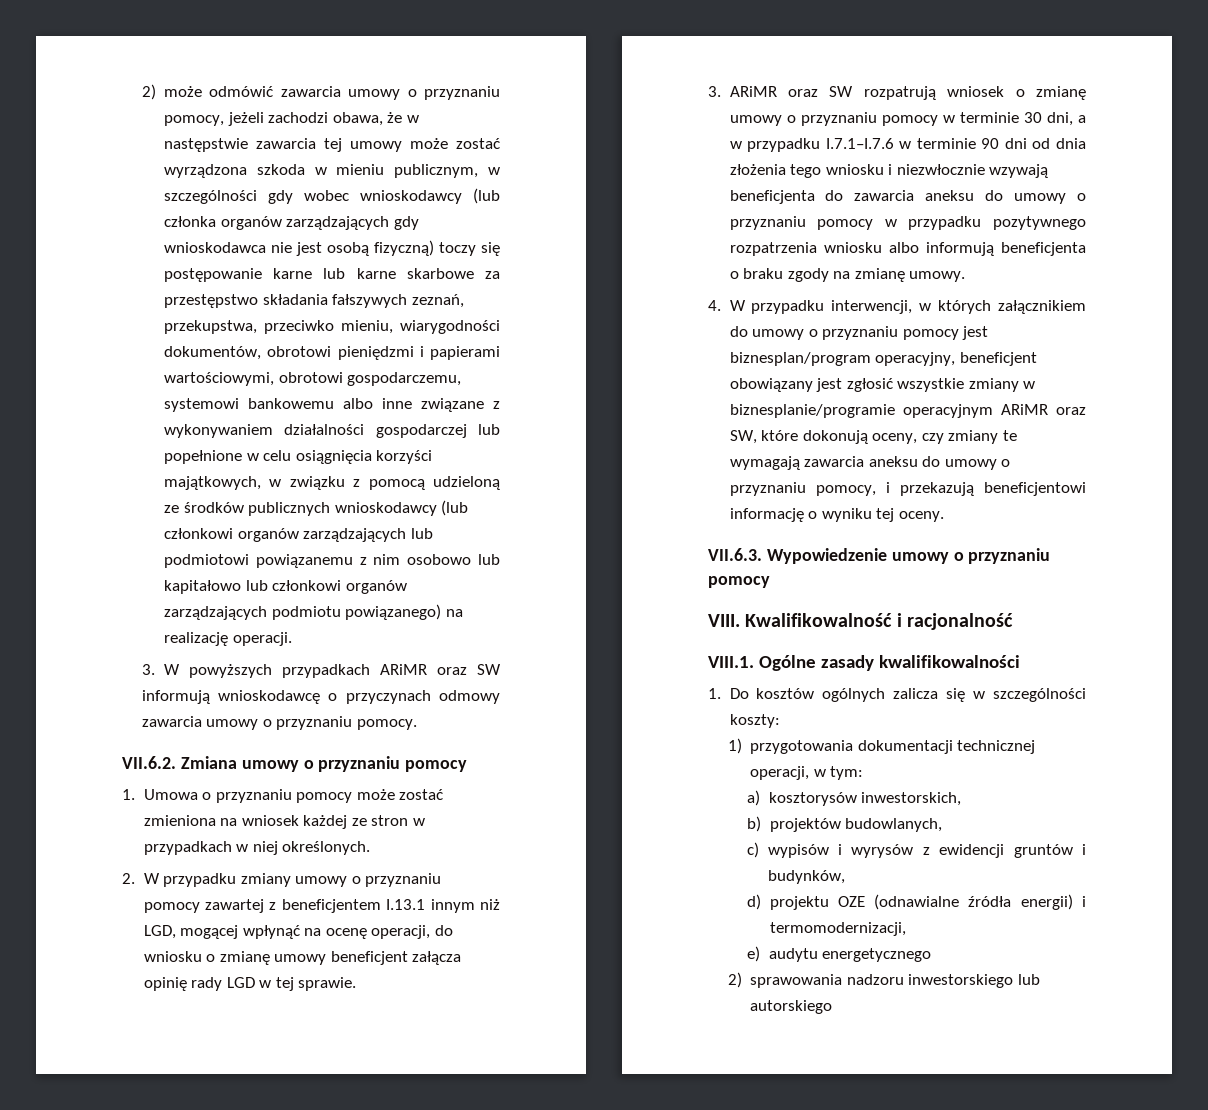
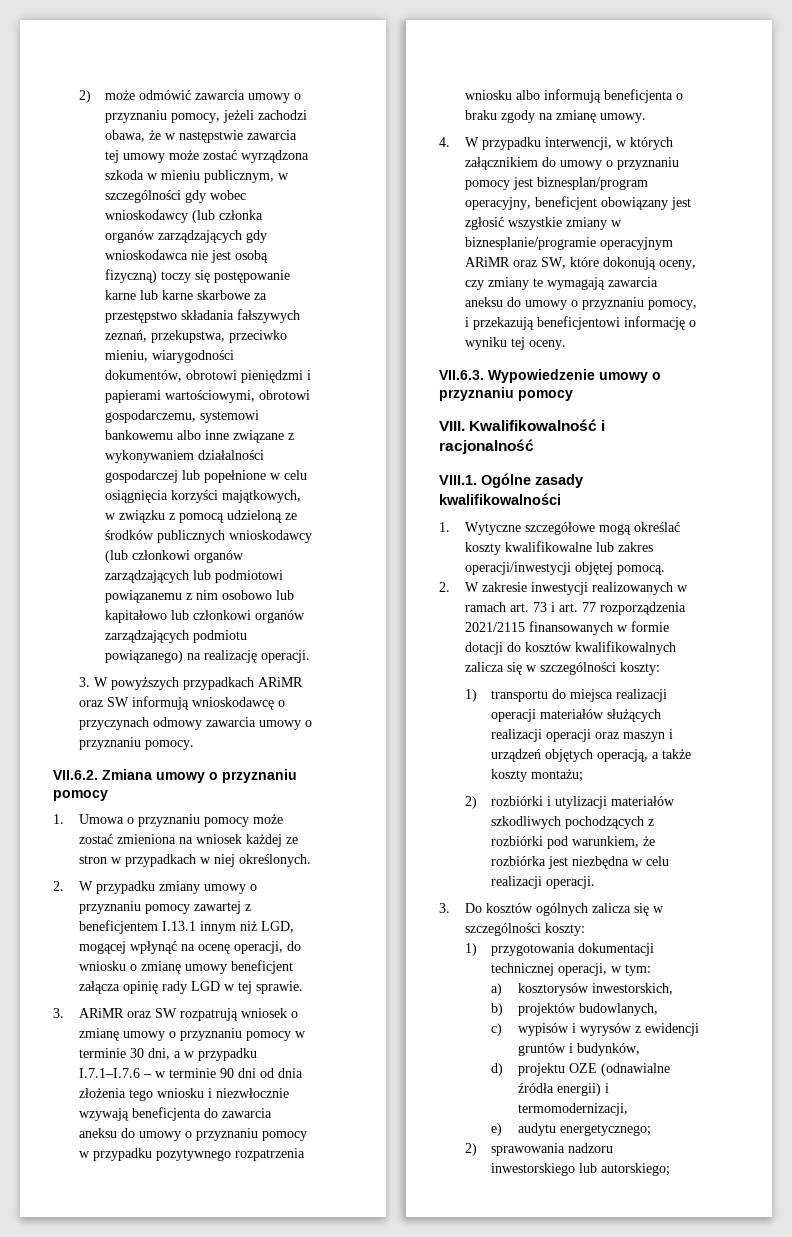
- 3. ARiMR oraz SW rozpatrują wniosek o zmianę umowy o przyznaniu pomocy w terminie 30 dni, a w przypadku I.7.1–I.7.6 w terminie 90 dni od dnia złożenia tego wniosku i niezwłocznie wzywają beneficjenta do zawarcia aneksu do umowy o przyznaniu pomocy w przypadku pozytywnego rozpatrzenia wniosku albo informują beneficjenta o braku zgody na zmianę umowy.
+ 3. ARiMR oraz SW rozpatrują wniosek o zmianę umowy o przyznaniu pomocy w terminie 30 dni, a w przypadku I.7.1–I.7.6 – w terminie 90 dni od dnia złożenia tego wniosku i niezwłocznie wzywają beneficjenta do zawarcia aneksu do umowy o przyznaniu pomocy w przypadku pozytywnego rozpatrzenia wniosku albo informują beneficjenta o braku zgody na zmianę umowy.
- 1. Do kosztów ogólnych zalicza się w szczególności koszty:
+ 1. Wytyczne szczegółowe mogą określać koszty kwalifikowalne lub zakres operacji/inwestycji objętej pomocą.
+ 2. W zakresie inwestycji realizowanych w ramach art. 73 i art. 77 rozporządzenia 2021/2115 finansowanych w formie dotacji do kosztów kwalifikowalnych zalicza się w szczególności koszty:
+ 1) transportu do miejsca realizacji operacji materiałów służących realizacji operacji oraz maszyn i urządzeń objętych operacją, a także koszty montażu;
+ 2) rozbiórki i utylizacji materiałów szkodliwych pochodzących z rozbiórki pod warunkiem, że rozbiórka jest niezbędna w celu realizacji operacji.
+ 3. Do kosztów ogólnych zalicza się w szczególności koszty:
- e) audytu energetycznego
+ e) audytu energetycznego;
- 2) sprawowania nadzoru inwestorskiego lub autorskiego
+ 2) sprawowania nadzoru inwestorskiego lub autorskiego;

